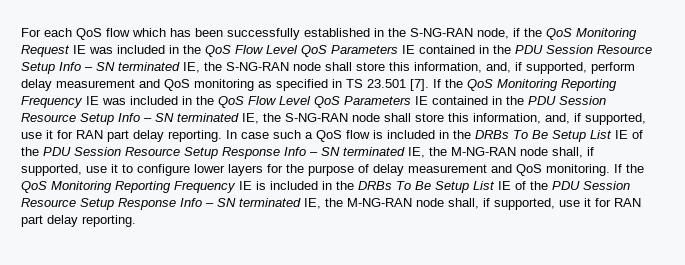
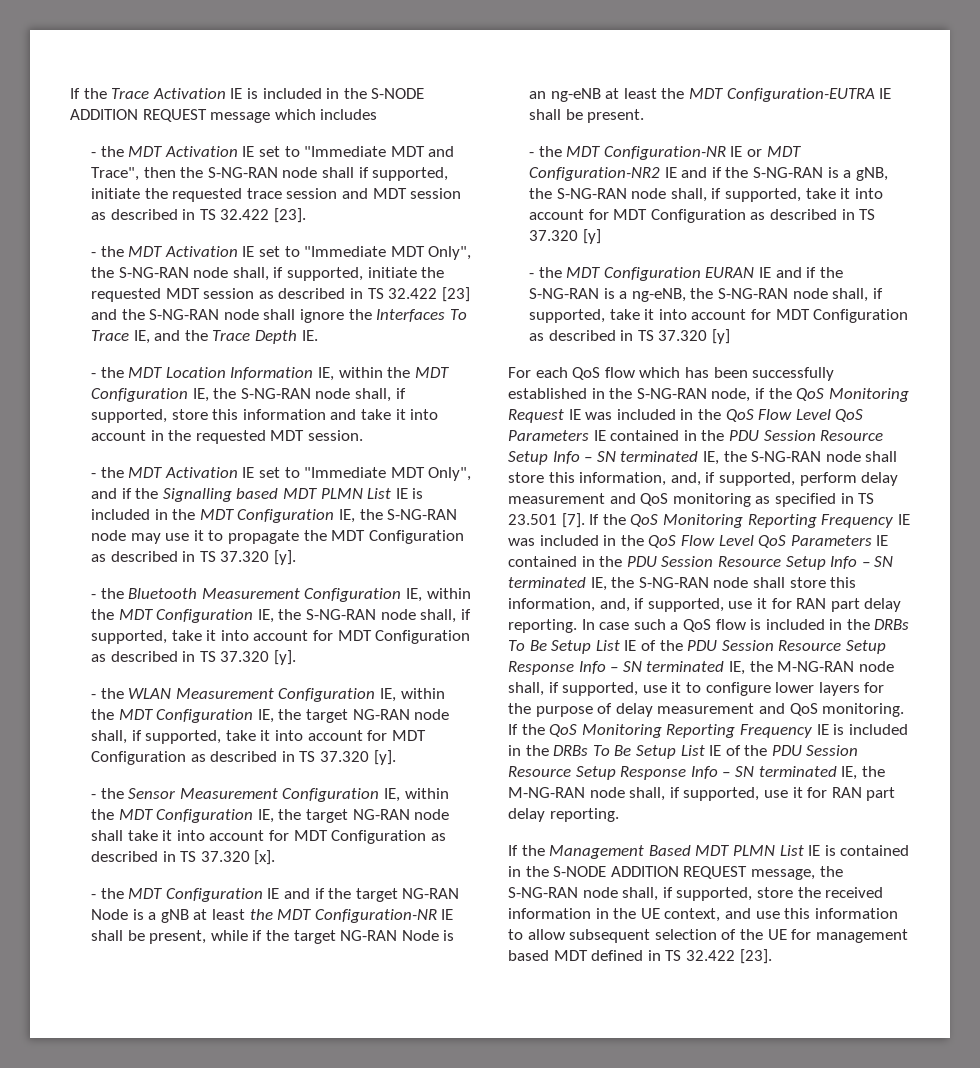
+ If the Trace Activation IE is included in the S-NODE ADDITION REQUEST message which includes
+ - the MDT Activation IE set to "Immediate MDT and Trace", then the S-NG-RAN node shall if supported, initiate the requested trace session and MDT session as described in TS 32.422 [23].
+ - the MDT Activation IE set to "Immediate MDT Only", the S-NG-RAN node shall, if supported, initiate the requested MDT session as described in TS 32.422 [23] and the S-NG-RAN node shall ignore the Interfaces To Trace IE, and the Trace Depth IE.
+ - the MDT Location Information IE, within the MDT Configuration IE, the S-NG-RAN node shall, if supported, store this information and take it into account in the requested MDT session.
+ - the MDT Activation IE set to "Immediate MDT Only", and if the Signalling based MDT PLMN List IE is included in the MDT Configuration IE, the S-NG-RAN node may use it to propagate the MDT Configuration as described in TS 37.320 [y].
+ - the Bluetooth Measurement Configuration IE, within the MDT Configuration IE, the S-NG-RAN node shall, if supported, take it into account for MDT Configuration as described in TS 37.320 [y].
+ - the WLAN Measurement Configuration IE, within the MDT Configuration IE, the target NG-RAN node shall, if supported, take it into account for MDT Configuration as described in TS 37.320 [y].
+ - the Sensor Measurement Configuration IE, within the MDT Configuration IE, the target NG-RAN node shall take it into account for MDT Configuration as described in TS 37.320 [x].
+ - the MDT Configuration IE and if the target NG-RAN Node is a gNB at least the MDT Configuration-NR IE shall be present, while if the target NG-RAN Node is an ng-eNB at least the MDT Configuration-EUTRA IE shall be present.
+ - the MDT Configuration-NR IE or MDT Configuration-NR2 IE and if the S-NG-RAN is a gNB, the S-NG-RAN node shall, if supported, take it into account for MDT Configuration as described in TS 37.320 [y]
+ - the MDT Configuration EURAN IE and if the S-NG-RAN is a ng-eNB, the S-NG-RAN node shall, if supported, take it into account for MDT Configuration as described in TS 37.320 [y]
+ If the Management Based MDT PLMN List IE is contained in the S-NODE ADDITION REQUEST message, the S-NG-RAN node shall, if supported, store the received information in the UE context, and use this information to allow subsequent selection of the UE for management based MDT defined in TS 32.422 [23].

